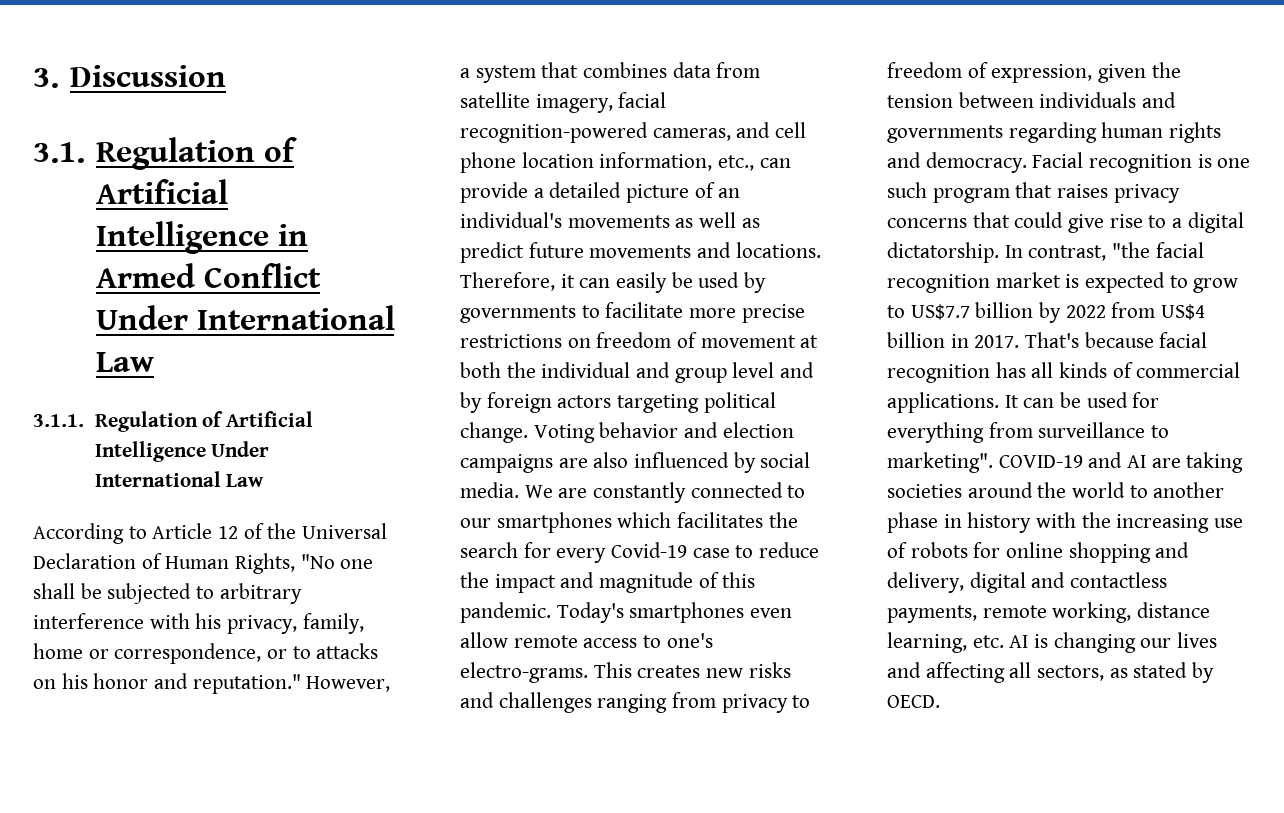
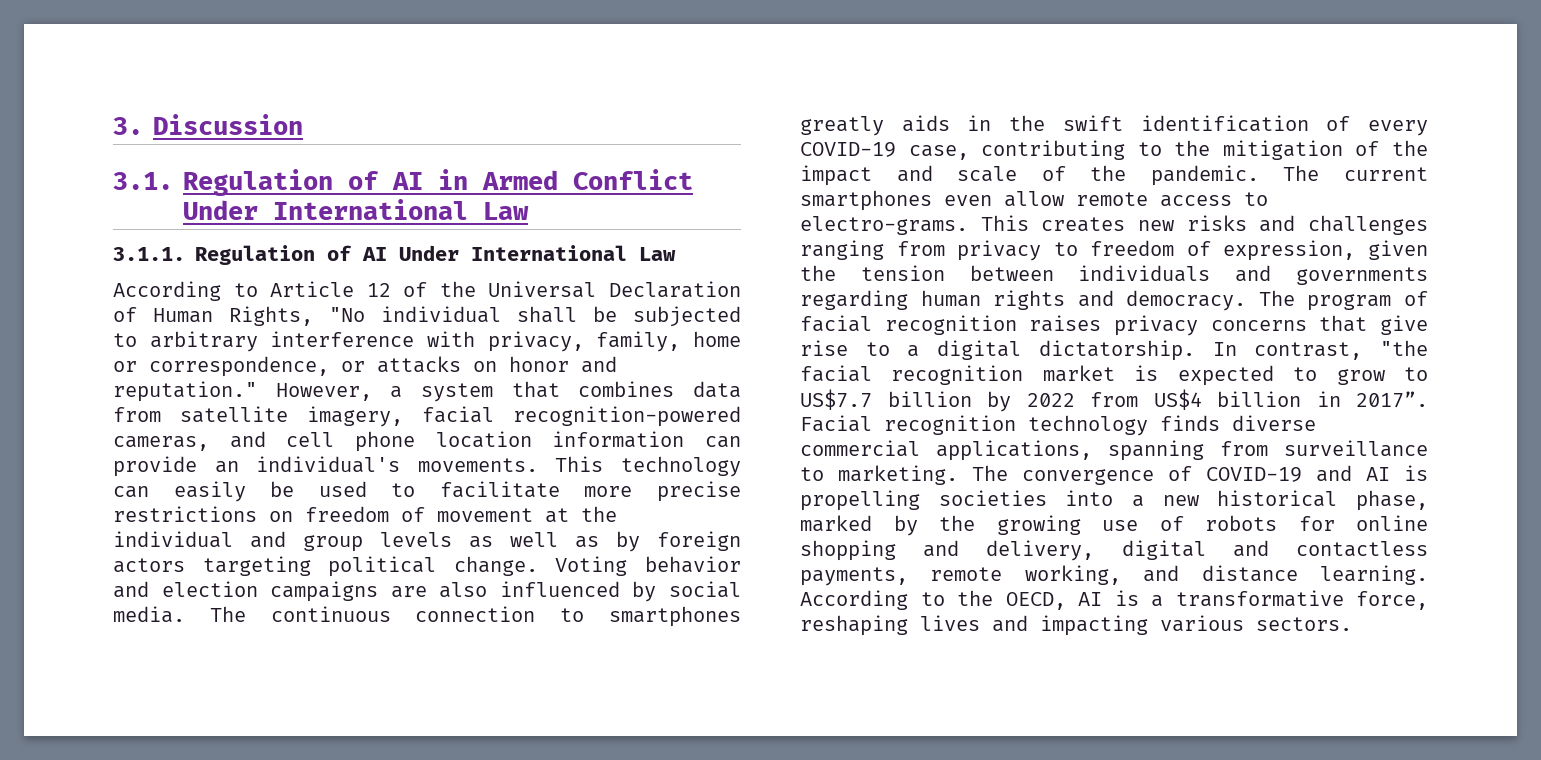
- 3.1. Regulation of Artificial Intelligence in Armed Conflict Under International Law
+ 3.1. Regulation of AI in Armed Conflict Under International Law
- 3.1.1. Regulation of Artificial Intelligence Under International Law
+ 3.1.1. Regulation of AI Under International Law
- According to Article 12 of the Universal Declaration of Human Rights, "No one shall be subjected to arbitrary interference with his privacy, family, home or correspondence, or to attacks on his honor and reputation."
+ According to Article 12 of the Universal Declaration of Human Rights, "No individual shall be subjected to arbitrary interference with privacy, family, home or correspondence, or attacks on honor and reputation."
- However, a system that combines data from satellite imagery, facial recognition-powered cameras, and cell phone location information, etc., can provide a detailed picture of an individual's movements as well as predict future movements and locations. Therefore, it can easily be used by governments to facilitate more precise restrictions on freedom of movement at both the individual and group level and by foreign actors targeting political change.
+ However, a system that combines data from satellite imagery, facial recognition-powered cameras, and cell phone location information can provide an individual's movements. This technology can easily be used to facilitate more precise restrictions on freedom of movement at the individual and group levels as well as by foreign actors targeting political change.
- We are constantly connected to our smartphones which facilitates the search for every Covid-19 case to reduce the impact and magnitude of this pandemic. Today's smartphones even allow remote access to one's electro-grams.
+ The continuous connection to smartphones greatly aids in the swift identification of every COVID-19 case, contributing to the mitigation of the impact and scale of the pandemic. The current smartphones even allow remote access to electro-grams.
- Facial recognition is one such program that raises privacy concerns that could give rise to a digital dictatorship.
+ The program of facial recognition raises privacy concerns that give rise to a digital dictatorship.
- In contrast, "the facial recognition market is expected to grow to US$7.7 billion by 2022 from US$4 billion in 2017. That's because facial recognition has all kinds of commercial applications. It can be used for everything from surveillance to marketing". COVID-19 and AI are taking societies around the world to another phase in history with the increasing use of robots for online shopping and delivery, digital and contactless payments, remote working, distance learning, etc. AI is changing our lives and affecting all sectors, as stated by OECD.
+ In contrast, "the facial recognition market is expected to grow to US$7.7 billion by 2022 from US$4 billion in 2017”. Facial recognition technology finds diverse commercial applications, spanning from surveillance to marketing. The convergence of COVID-19 and AI is propelling societies into a new historical phase, marked by the growing use of robots for online shopping and delivery, digital and contactless payments, remote working, and distance learning. According to the OECD, AI is a transformative force, reshaping lives and impacting various sectors.

